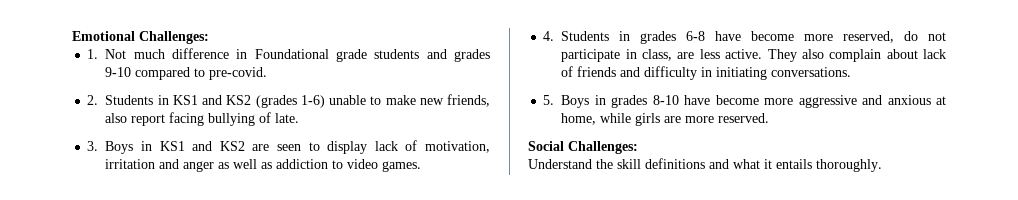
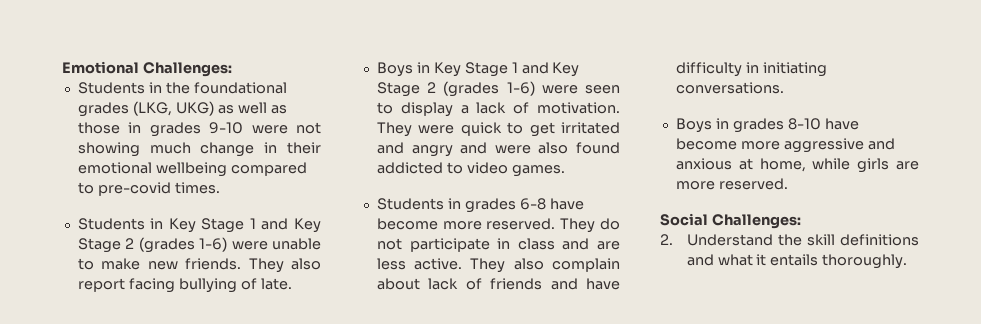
- 1. Not much difference in Foundational grade students and grades 9-10 compared to pre-covid.
- 2. Students in KS1 and KS2 (grades 1-6) unable to make new friends, also report facing bullying of late.
+ Students in the foundational grades (LKG, UKG) as well as those in grades 9-10 were not showing much change in their emotional wellbeing compared to pre-covid times.
+ Students in Key Stage 1 and Key Stage 2 (grades 1-6) were unable to make new friends. They also report facing bullying of late.
- 3. Boys in KS1 and KS2 are seen to display lack of motivation, irritation and anger as well as addiction to video games.
+ Boys in Key Stage 1 and Key Stage 2 (grades 1-6) were seen to display a lack of motivation. They were quick to get irritated and angry and were also found addicted to video games.
- 4. Students in grades 6-8 have become more reserved, do not participate in class, are less active.
+ Students in grades 6-8 have become more reserved. They do not participate in class and are less active.
- They also complain about lack of friends and difficulty in initiating conversations.
+ They also complain about lack of friends and have difficulty in initiating conversations.
- 5. Boys in grades 8-10 have become more aggressive and anxious at home, while girls are more reserved.
+ Boys in grades 8-10 have become more aggressive and anxious at home, while girls are more reserved.
- Understand the skill definitions and what it entails thoroughly.
+ 2. Understand the skill definitions and what it entails thoroughly.

